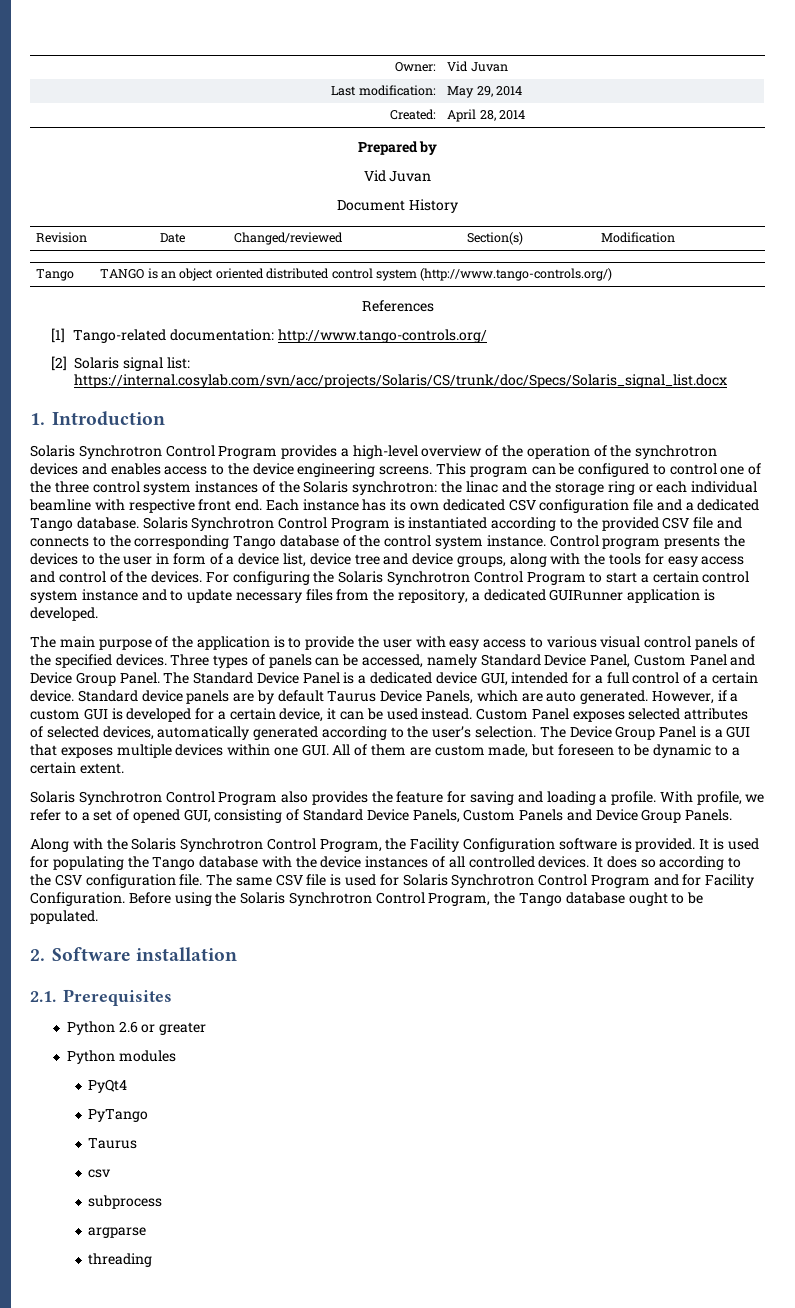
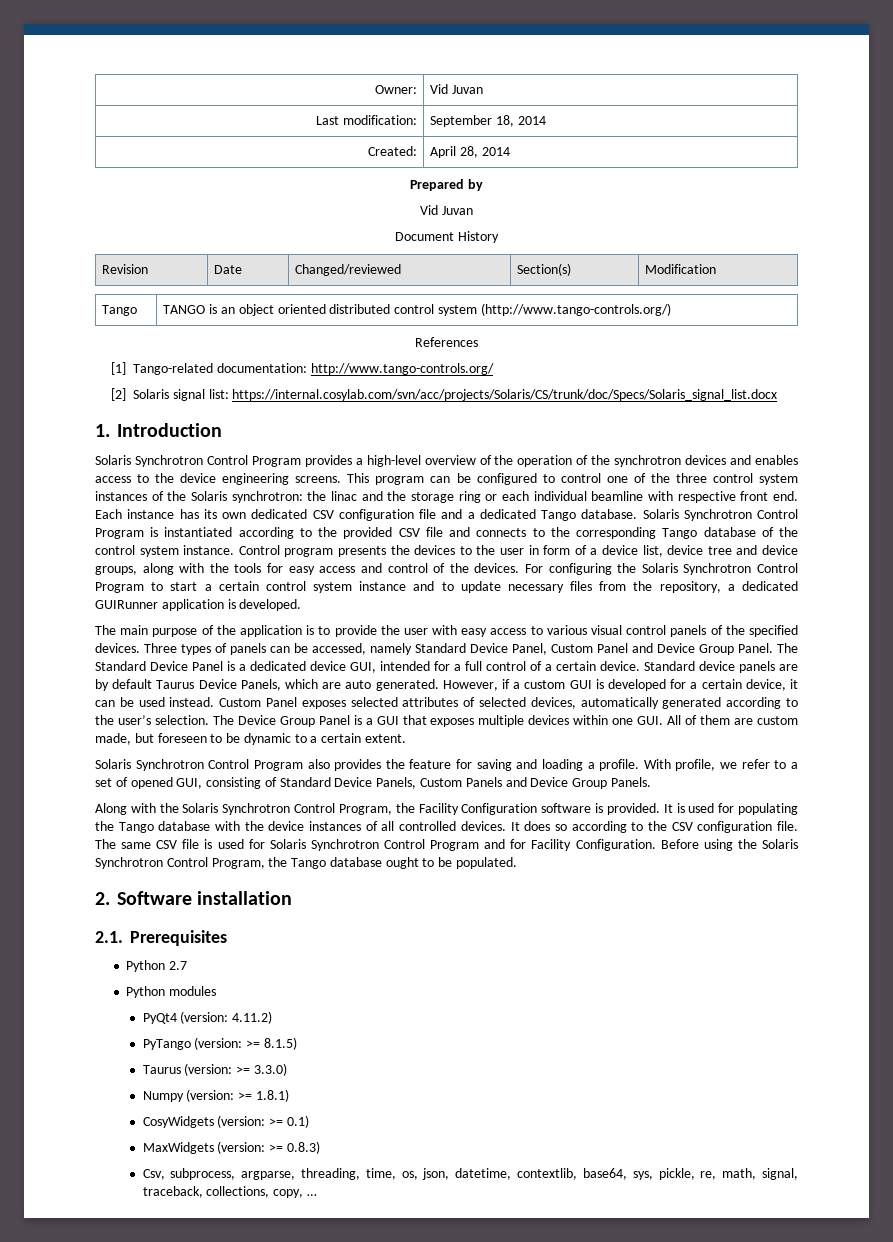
- Last modification: | May 29, 2014
+ Last modification: | September 18, 2014
- Python 2.6 or greater
+ Python 2.7
- PyQt4
+ PyQt4 (version: 4.11.2)
- PyTango
- Taurus
- csv
- subprocess
- argparse
- threading
+ PyTango (version: >= 8.1.5)
+ Taurus (version: >= 3.3.0)
+ Numpy (version: >= 1.8.1)
+ CosyWidgets (version: >= 0.1)
+ MaxWidgets (version: >= 0.8.3)
+ Csv, subprocess, argparse, threading, time, os, json, datetime, contextlib, base64, sys, pickle, re, math, signal, traceback, collections, copy, …

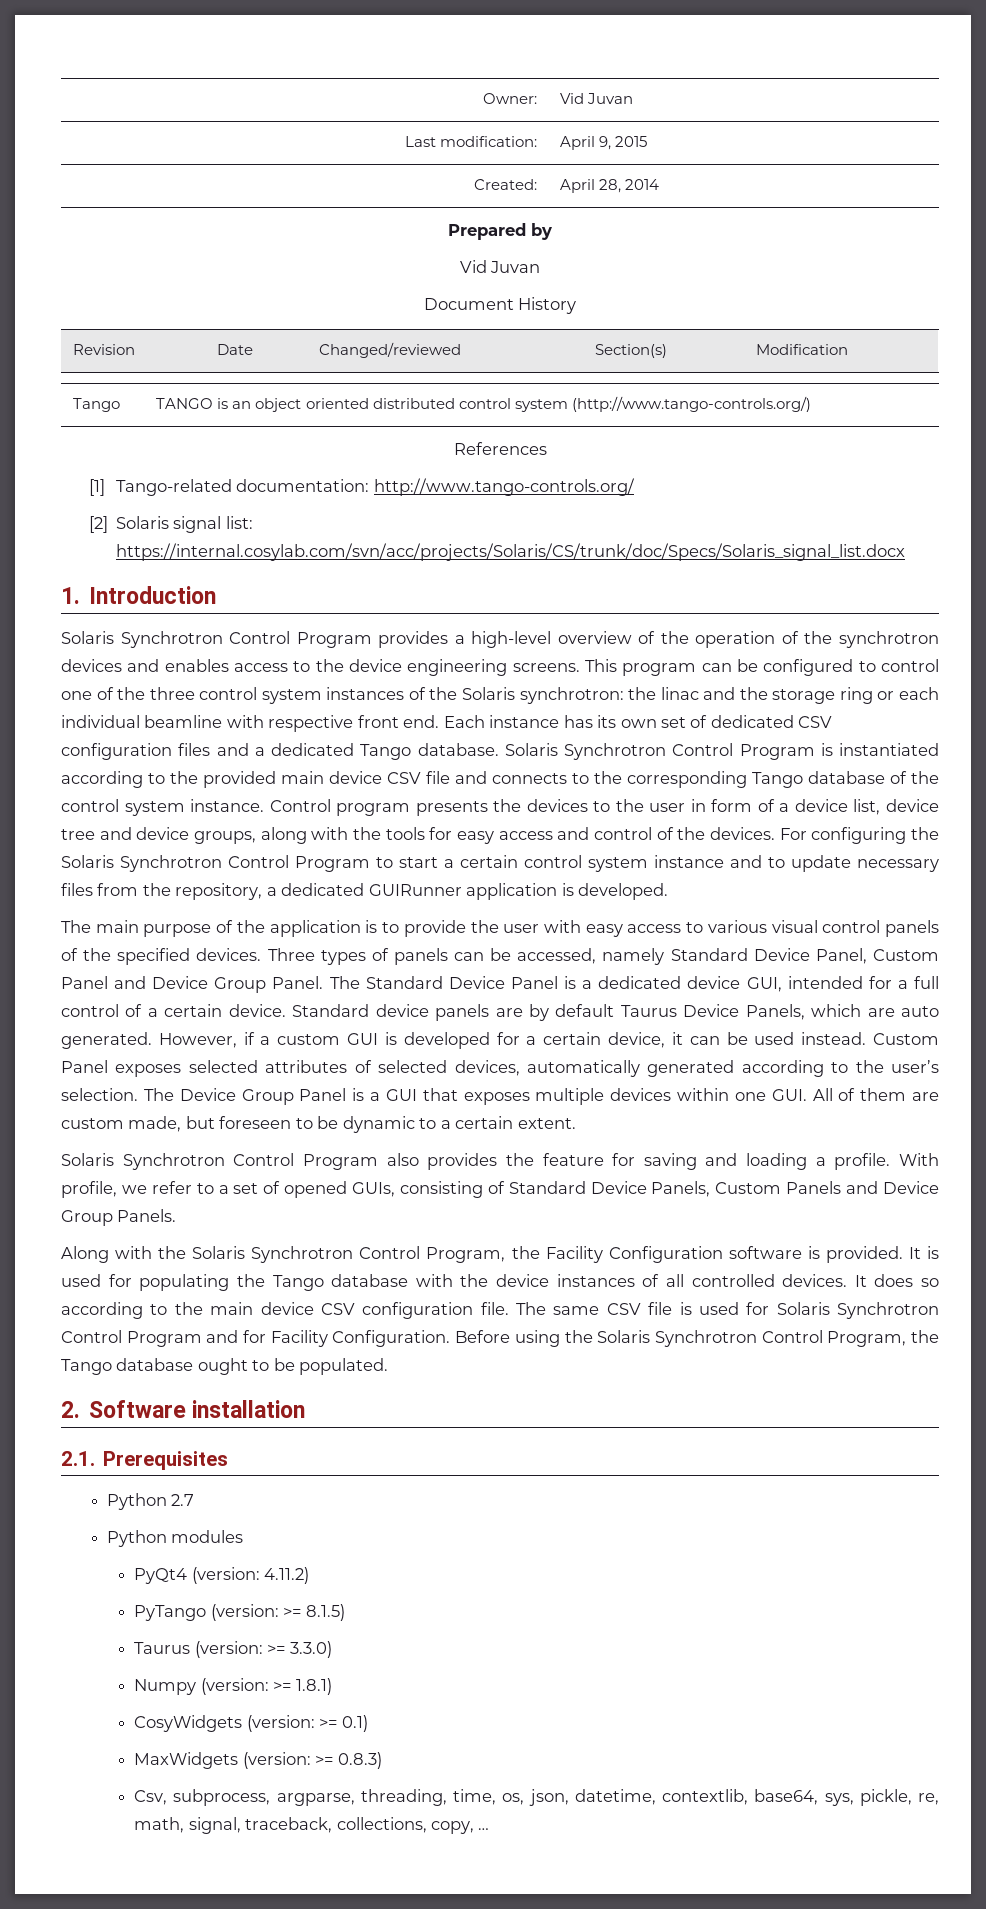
- Last modification: | September 18, 2014
+ Last modification: | April 9, 2015
- Each instance has its own dedicated CSV configuration file and a dedicated Tango database.
+ Each instance has its own set of dedicated CSV configuration files and a dedicated Tango database.
- Solaris Synchrotron Control Program is instantiated according to the provided CSV file and connects to the corresponding Tango database of the control system instance.
+ Solaris Synchrotron Control Program is instantiated according to the provided main device CSV file and connects to the corresponding Tango database of the control system instance.
- With profile, we refer to a set of opened GUI, consisting of Standard Device Panels, Custom Panels and Device Group Panels.
+ With profile, we refer to a set of opened GUIs, consisting of Standard Device Panels, Custom Panels and Device Group Panels.
- It does so according to the CSV configuration file.
+ It does so according to the main device CSV configuration file.

